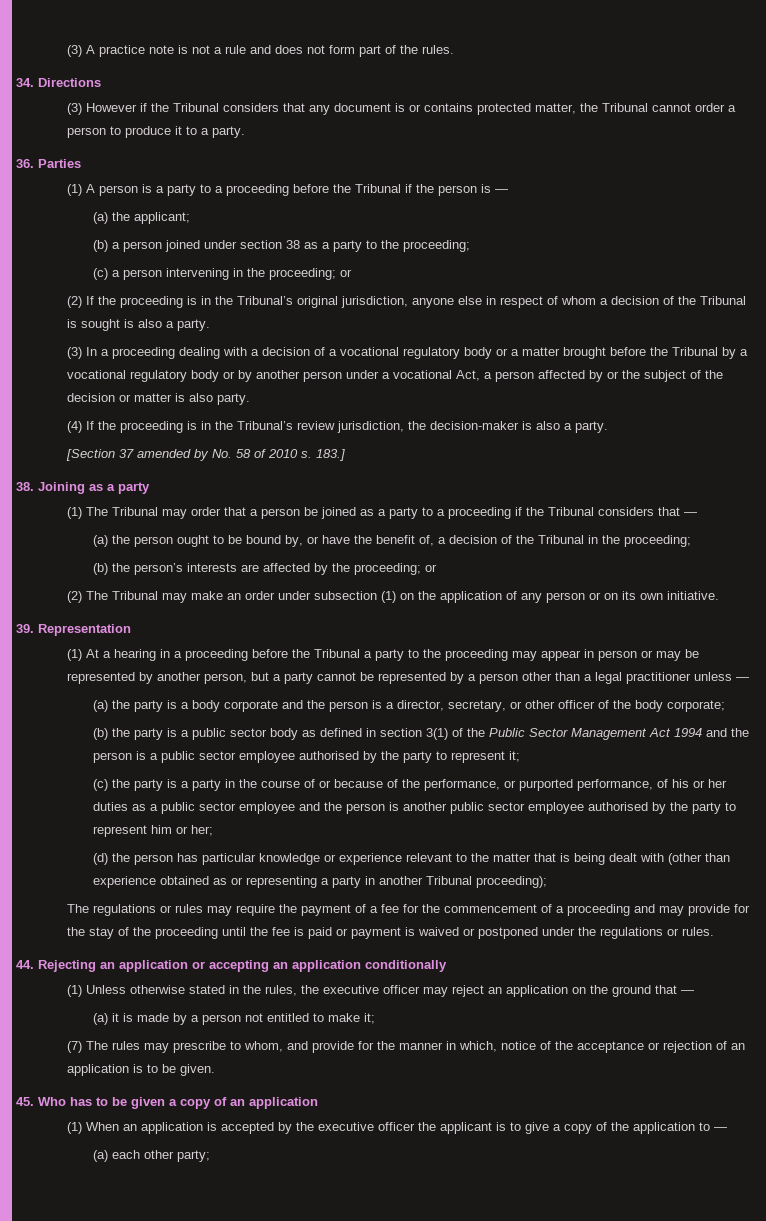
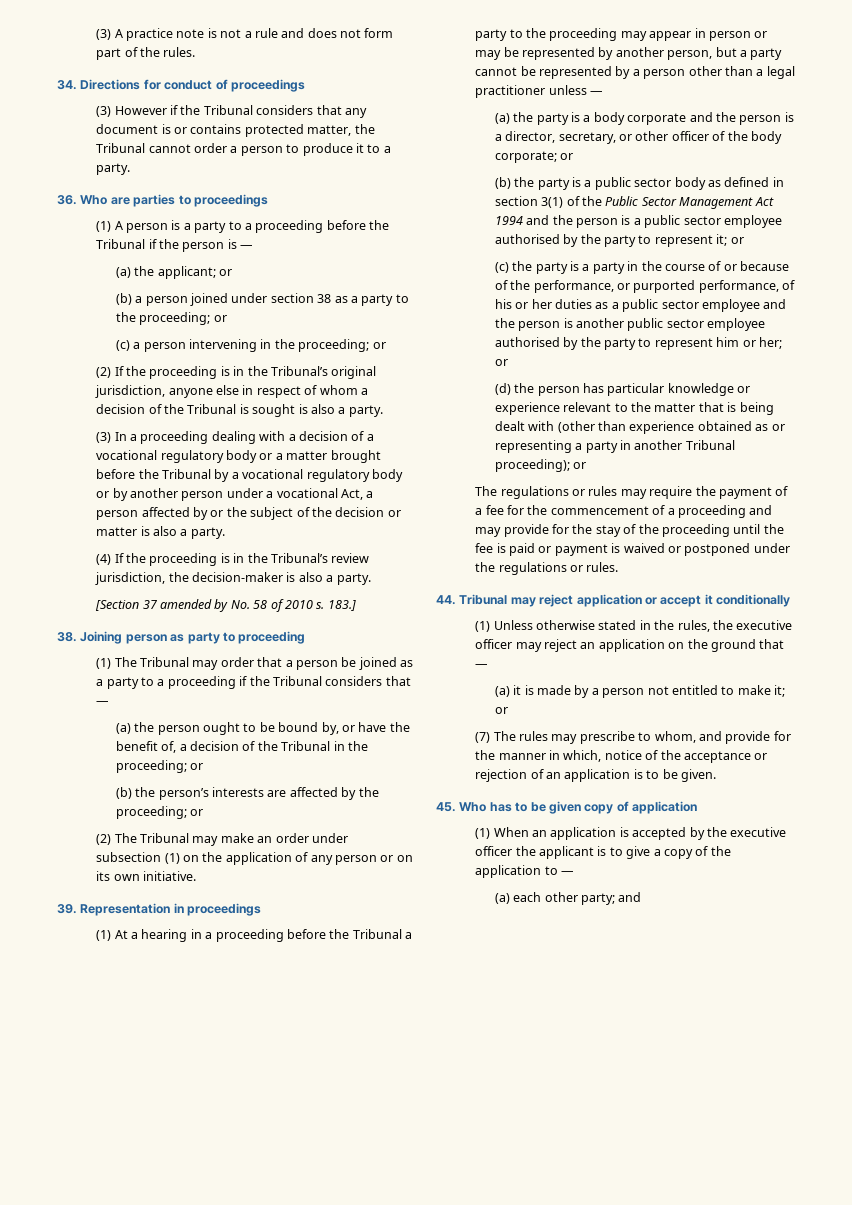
- 34. Directions
+ 34. Directions for conduct of proceedings
- 36. Parties
+ 36. Who are parties to proceedings
- (a) the applicant;
+ (a) the applicant; or
- (b) a person joined under section 38 as a party to the proceeding;
+ (b) a person joined under section 38 as a party to the proceeding; or
- (3) In a proceeding dealing with a decision of a vocational regulatory body or a matter brought before the Tribunal by a vocational regulatory body or by another person under a vocational Act, a person affected by or the subject of the decision or matter is also party.
+ (3) In a proceeding dealing with a decision of a vocational regulatory body or a matter brought before the Tribunal by a vocational regulatory body or by another person under a vocational Act, a person affected by or the subject of the decision or matter is also a party.
- 38. Joining as a party
+ 38. Joining person as party to proceeding
- (a) the person ought to be bound by, or have the benefit of, a decision of the Tribunal in the proceeding;
+ (a) the person ought to be bound by, or have the benefit of, a decision of the Tribunal in the proceeding; or
- 39. Representation
+ 39. Representation in proceedings
- (a) the party is a body corporate and the person is a director, secretary, or other officer of the body corporate;
+ (a) the party is a body corporate and the person is a director, secretary, or other officer of the body corporate; or
- (b) the party is a public sector body as defined in section 3(1) of the Public Sector Management Act 1994 and the person is a public sector employee authorised by the party to represent it;
+ (b) the party is a public sector body as defined in section 3(1) of the Public Sector Management Act 1994 and the person is a public sector employee authorised by the party to represent it; or
- (c) the party is a party in the course of or because of the performance, or purported performance, of his or her duties as a public sector employee and the person is another public sector employee authorised by the party to represent him or her;
+ (c) the party is a party in the course of or because of the performance, or purported performance, of his or her duties as a public sector employee and the person is another public sector employee authorised by the party to represent him or her; or
- (d) the person has particular knowledge or experience relevant to the matter that is being dealt with (other than experience obtained as or representing a party in another Tribunal proceeding);
+ (d) the person has particular knowledge or experience relevant to the matter that is being dealt with (other than experience obtained as or representing a party in another Tribunal proceeding); or
- 44. Rejecting an application or accepting an application conditionally
+ 44. Tribunal may reject application or accept it conditionally
- (a) it is made by a person not entitled to make it;
+ (a) it is made by a person not entitled to make it; or
- 45. Who has to be given a copy of an application
+ 45. Who has to be given copy of application
- (a) each other party;
+ (a) each other party; and

